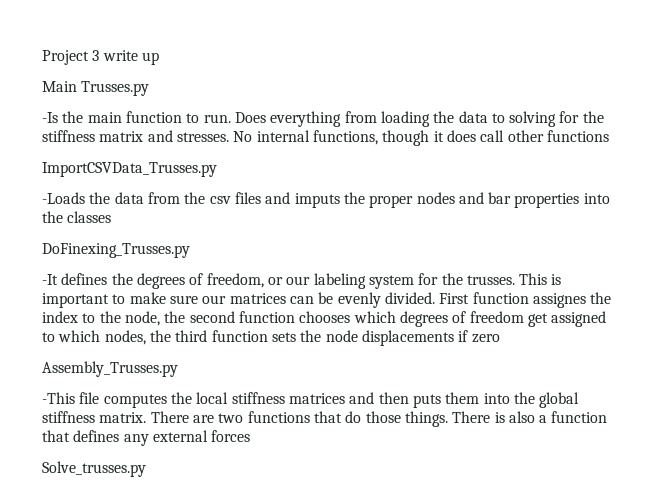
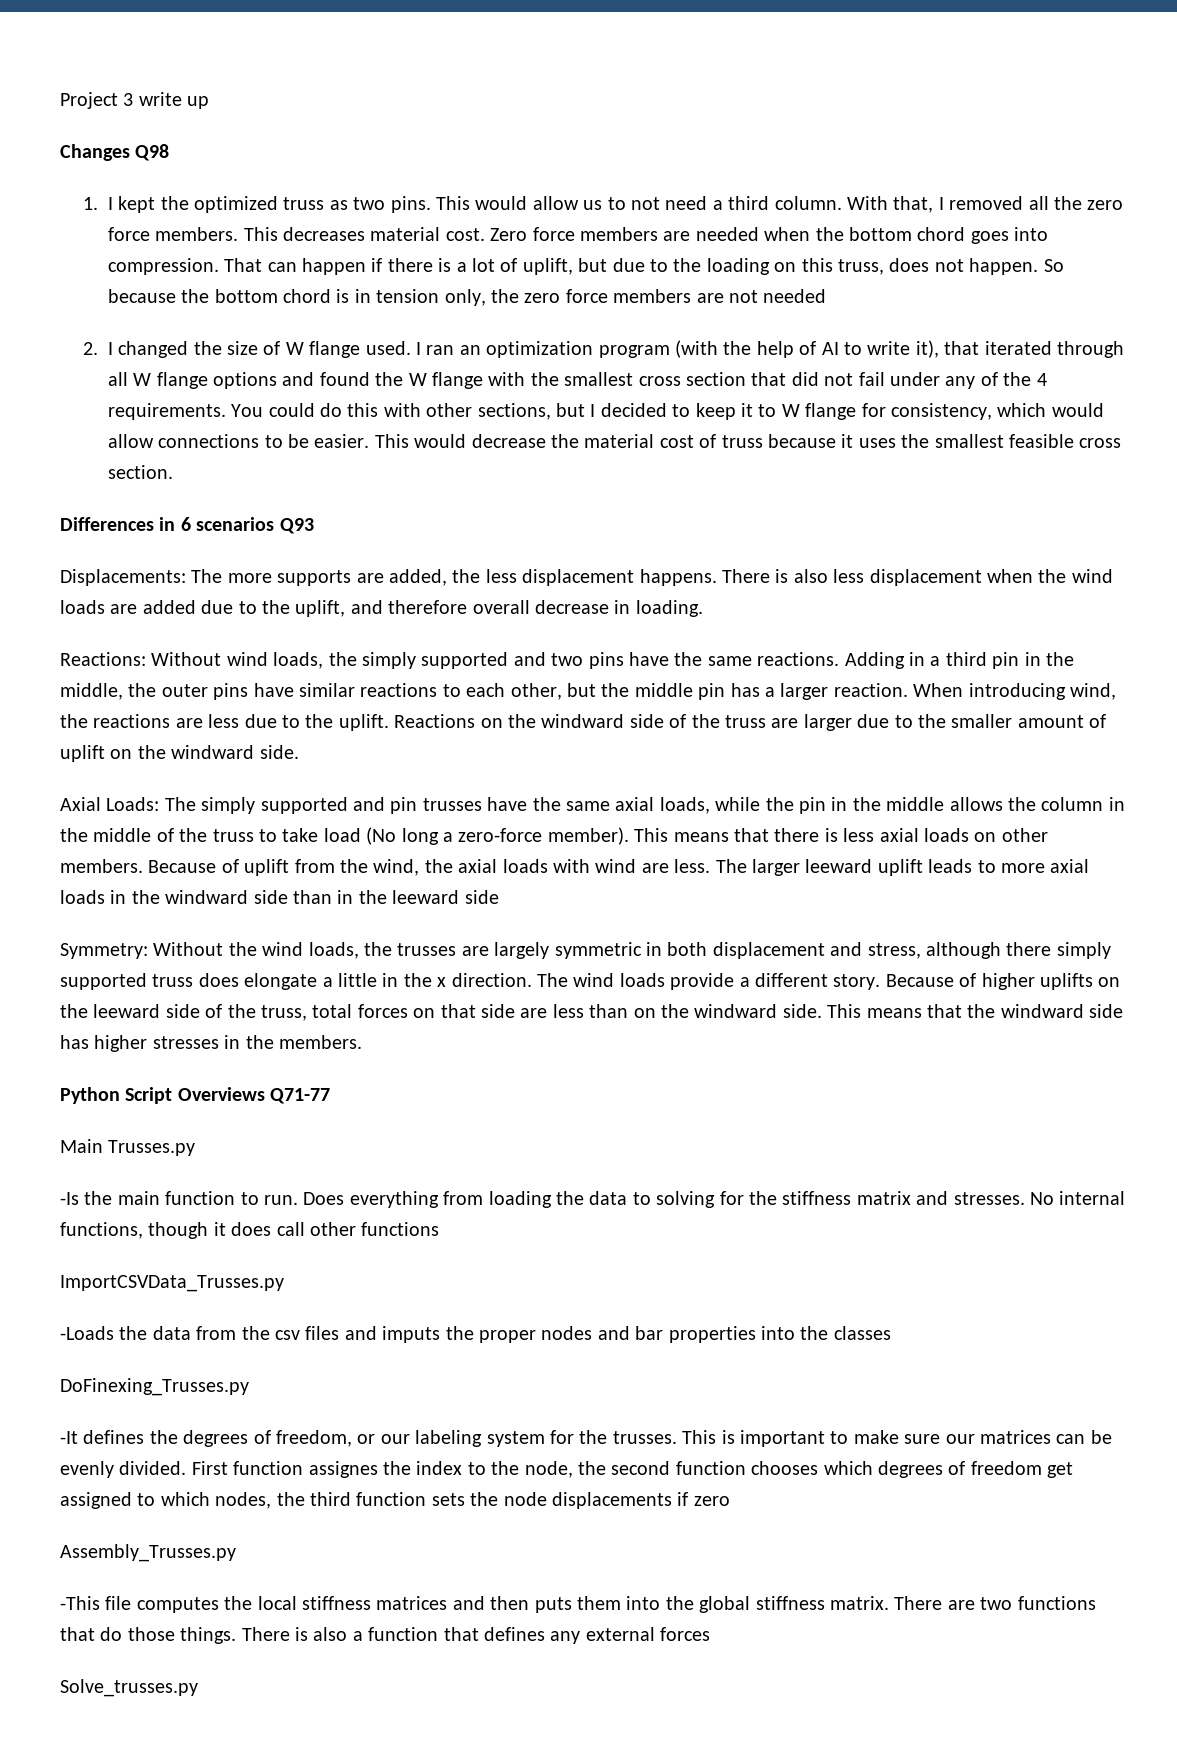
+ Changes Q98
+ 1. I kept the optimized truss as two pins. This would allow us to not need a third column. With that, I removed all the zero force members. This decreases material cost. Zero force members are needed when the bottom chord goes into compression. That can happen if there is a lot of uplift, but due to the loading on this truss, does not happen. So because the bottom chord is in tension only, the zero force members are not needed
+ 2. I changed the size of W flange used. I ran an optimization program (with the help of AI to write it), that iterated through all W flange options and found the W flange with the smallest cross section that did not fail under any of the 4 requirements. You could do this with other sections, but I decided to keep it to W flange for consistency, which would allow connections to be easier. This would decrease the material cost of truss because it uses the smallest feasible cross section.
+ Differences in 6 scenarios Q93
+ Displacements: The more supports are added, the less displacement happens. There is also less displacement when the wind loads are added due to the uplift, and therefore overall decrease in loading.
+ Reactions: Without wind loads, the simply supported and two pins have the same reactions. Adding in a third pin in the middle, the outer pins have similar reactions to each other, but the middle pin has a larger reaction. When introducing wind, the reactions are less due to the uplift. Reactions on the windward side of the truss are larger due to the smaller amount of uplift on the windward side.
+ Axial Loads: The simply supported and pin trusses have the same axial loads, while the pin in the middle allows the column in the middle of the truss to take load (No long a zero-force member). This means that there is less axial loads on other members. Because of uplift from the wind, the axial loads with wind are less. The larger leeward uplift leads to more axial loads in the windward side than in the leeward side
+ Symmetry: Without the wind loads, the trusses are largely symmetric in both displacement and stress, although there simply supported truss does elongate a little in the x direction. The wind loads provide a different story. Because of higher uplifts on the leeward side of the truss, total forces on that side are less than on the windward side. This means that the windward side has higher stresses in the members.
+ Python Script Overviews Q71-77

